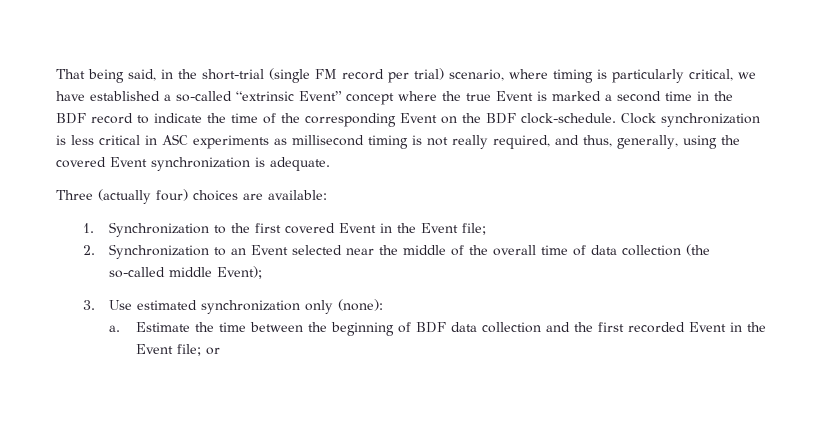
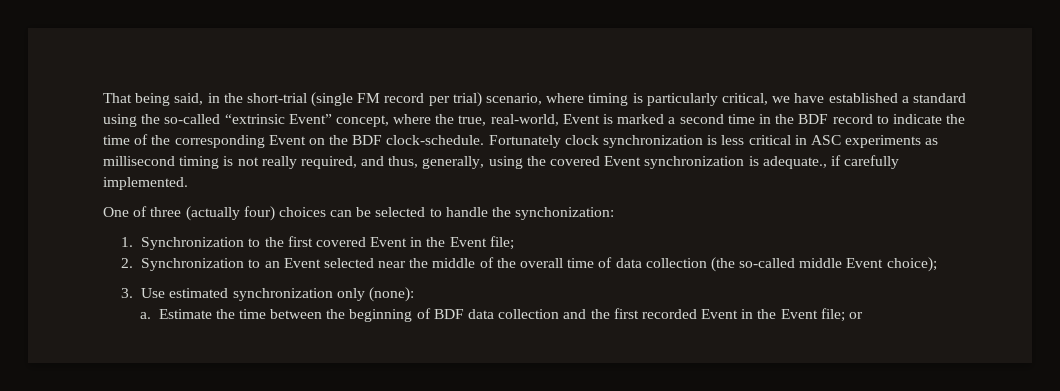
- That being said, in the short-trial (single FM record per trial) scenario, where timing is particularly critical, we have established a so-called “extrinsic Event” concept where the true Event is marked a second time in the BDF record to indicate the time of the corresponding Event on the BDF clock-schedule.
+ That being said, in the short-trial (single FM record per trial) scenario, where timing is particularly critical, we have established a standard using the so-called “extrinsic Event” concept, where the true, real-world, Event is marked a second time in the BDF record to indicate the time of the corresponding Event on the BDF clock-schedule.
- Clock synchronization is less critical in ASC experiments as millisecond timing is not really required, and thus, generally, using the covered Event synchronization is adequate.
- Three (actually four) choices are available:
+ Fortunately clock synchronization is less critical in ASC experiments as millisecond timing is not really required, and thus, generally, using the covered Event synchronization is adequate., if carefully implemented.
+ One of three (actually four) choices can be selected to handle the synchonization:
- 2. Synchronization to an Event selected near the middle of the overall time of data collection (the so-called middle Event);
+ 2. Synchronization to an Event selected near the middle of the overall time of data collection (the so-called middle Event choice);

